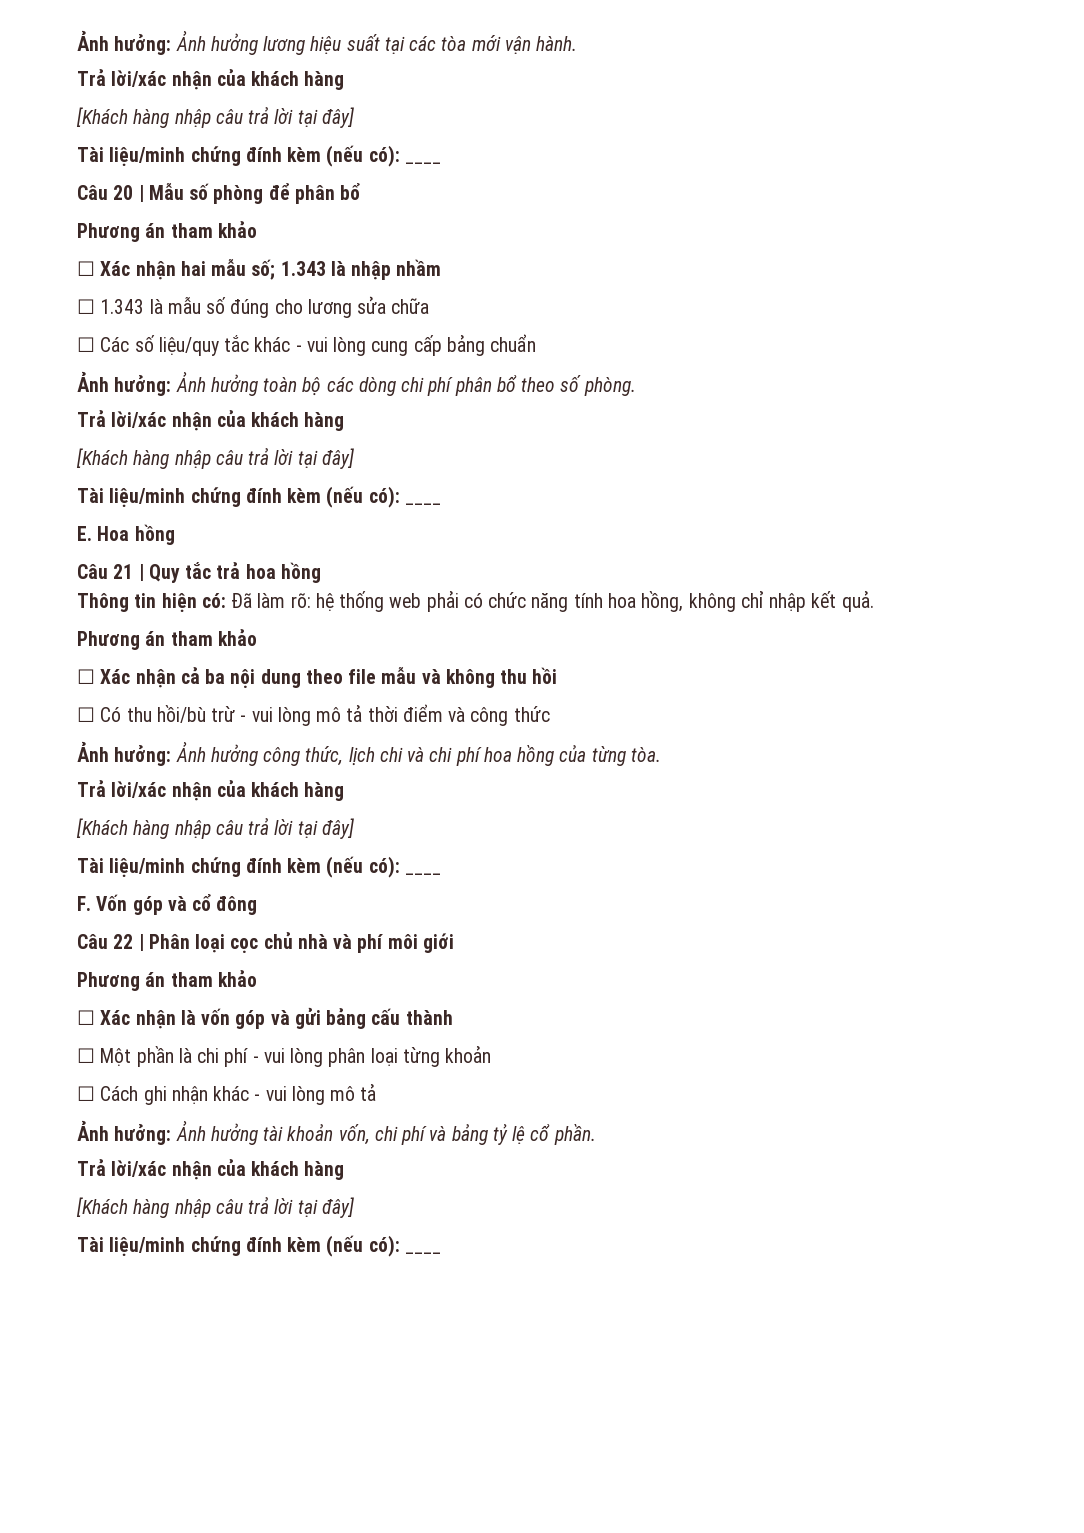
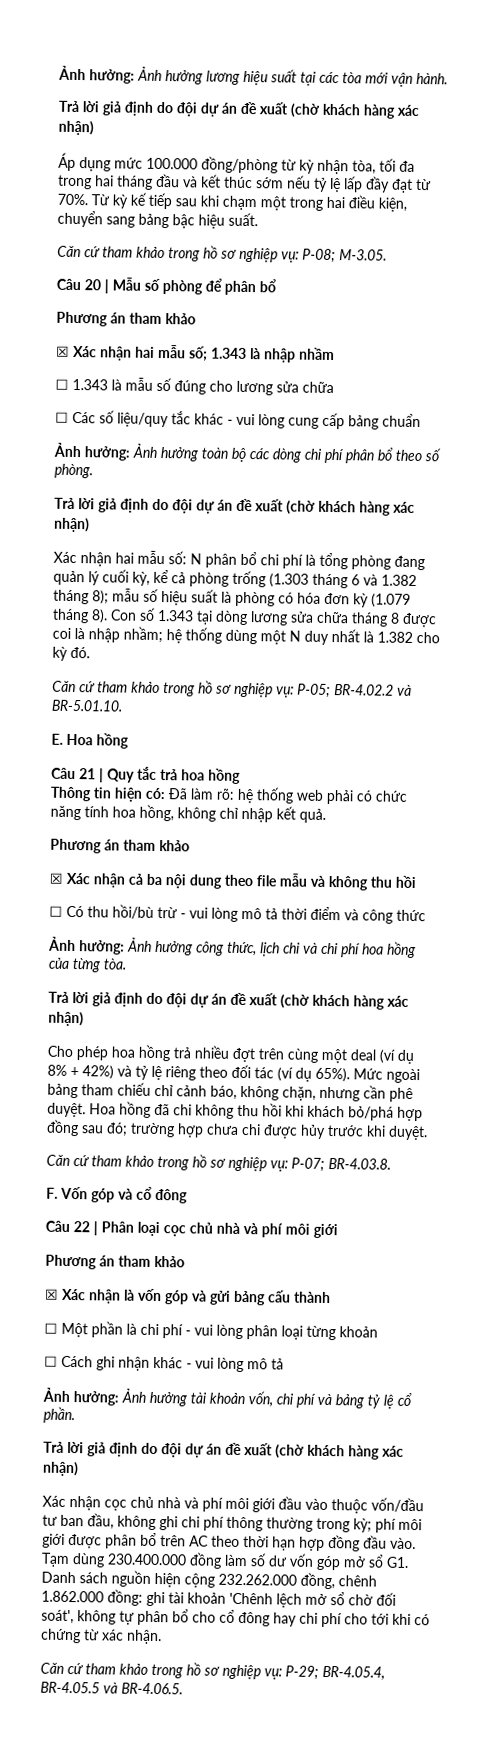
  Ảnh hưởng: Ảnh hưởng lương hiệu suất tại các tòa mới vận hành.
- Trả lời/xác nhận của khách hàng
- [Khách hàng nhập câu trả lời tại đây]
- Tài liệu/minh chứng đính kèm (nếu có): ____
+ Trả lời giả định do đội dự án đề xuất (chờ khách hàng xác nhận)
+ Áp dụng mức 100.000 đồng/phòng từ kỳ nhận tòa, tối đa trong hai tháng đầu và kết thúc sớm nếu tỷ lệ lấp đầy đạt từ 70%. Từ kỳ kế tiếp sau khi chạm một trong hai điều kiện, chuyển sang bảng bậc hiệu suất.
+ Căn cứ tham khảo trong hồ sơ nghiệp vụ: P-08; M-3.05.
- ☐ Xác nhận hai mẫu số; 1.343 là nhập nhầm
+ ☒ Xác nhận hai mẫu số; 1.343 là nhập nhầm
  Ảnh hưởng: Ảnh hưởng toàn bộ các dòng chi phí phân bổ theo số phòng.
- Trả lời/xác nhận của khách hàng
- [Khách hàng nhập câu trả lời tại đây]
- Tài liệu/minh chứng đính kèm (nếu có): ____
+ Trả lời giả định do đội dự án đề xuất (chờ khách hàng xác nhận)
+ Xác nhận hai mẫu số: N phân bổ chi phí là tổng phòng đang quản lý cuối kỳ, kể cả phòng trống (1.303 tháng 6 và 1.382 tháng 8); mẫu số hiệu suất là phòng có hóa đơn kỳ (1.079 tháng 8). Con số 1.343 tại dòng lương sửa chữa tháng 8 được coi là nhập nhầm; hệ thống dùng một N duy nhất là 1.382 cho kỳ đó.
+ Căn cứ tham khảo trong hồ sơ nghiệp vụ: P-05; BR-4.02.2 và BR-5.01.10.
- ☐ Xác nhận cả ba nội dung theo file mẫu và không thu hồi
+ ☒ Xác nhận cả ba nội dung theo file mẫu và không thu hồi
  Ảnh hưởng: Ảnh hưởng công thức, lịch chi và chi phí hoa hồng của từng tòa.
- Trả lời/xác nhận của khách hàng
- [Khách hàng nhập câu trả lời tại đây]
- Tài liệu/minh chứng đính kèm (nếu có): ____
+ Trả lời giả định do đội dự án đề xuất (chờ khách hàng xác nhận)
+ Cho phép hoa hồng trả nhiều đợt trên cùng một deal (ví dụ 8% + 42%) và tỷ lệ riêng theo đối tác (ví dụ 65%). Mức ngoài bảng tham chiếu chỉ cảnh báo, không chặn, nhưng cần phê duyệt. Hoa hồng đã chi không thu hồi khi khách bỏ/phá hợp đồng sau đó; trường hợp chưa chi được hủy trước khi duyệt.
+ Căn cứ tham khảo trong hồ sơ nghiệp vụ: P-07; BR-4.03.8.
- ☐ Xác nhận là vốn góp và gửi bảng cấu thành
+ ☒ Xác nhận là vốn góp và gửi bảng cấu thành
  Ảnh hưởng: Ảnh hưởng tài khoản vốn, chi phí và bảng tỷ lệ cổ phần.
- Trả lời/xác nhận của khách hàng
- [Khách hàng nhập câu trả lời tại đây]
- Tài liệu/minh chứng đính kèm (nếu có): ____
+ Trả lời giả định do đội dự án đề xuất (chờ khách hàng xác nhận)
+ Xác nhận cọc chủ nhà và phí môi giới đầu vào thuộc vốn/đầu tư ban đầu, không ghi chi phí thông thường trong kỳ; phí môi giới được phân bổ trên AC theo thời hạn hợp đồng đầu vào. Tạm dùng 230.400.000 đồng làm số dư vốn góp mở sổ G1. Danh sách nguồn hiện cộng 232.262.000 đồng, chênh 1.862.000 đồng: ghi tài khoản 'Chênh lệch mở sổ chờ đối soát', không tự phân bổ cho cổ đông hay chi phí cho tới khi có chứng từ xác nhận.
+ Căn cứ tham khảo trong hồ sơ nghiệp vụ: P-29; BR-4.05.4, BR-4.05.5 và BR-4.06.5.

